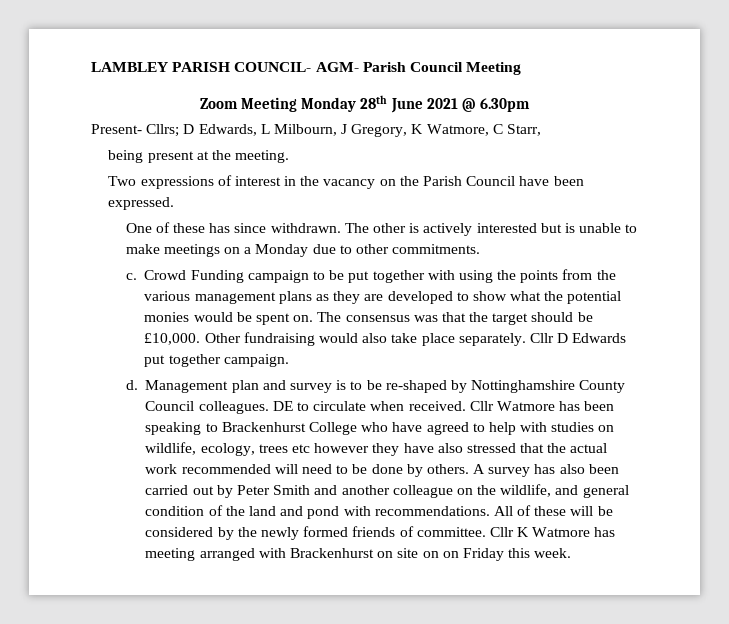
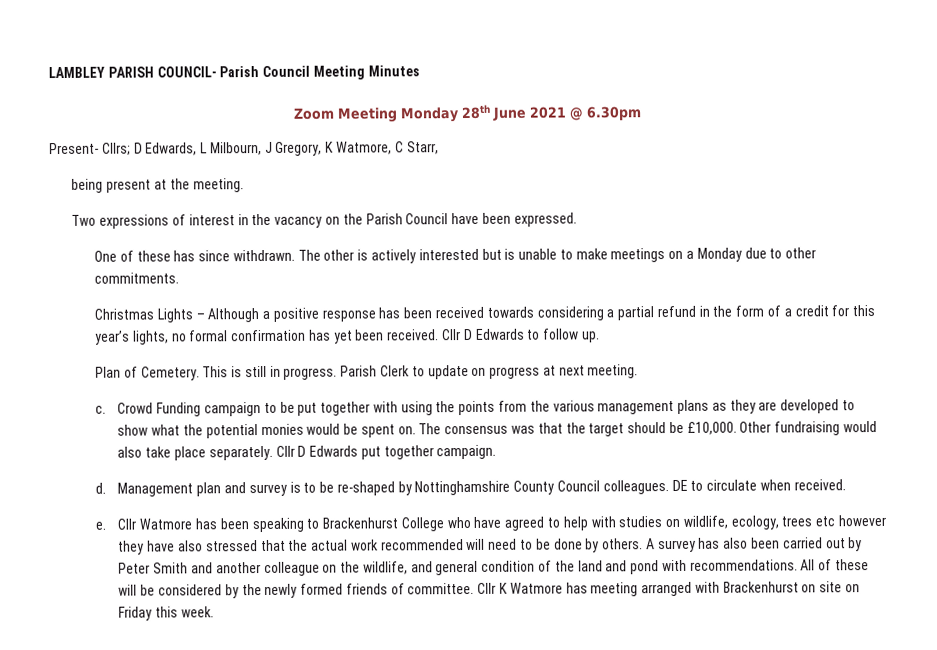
- LAMBLEY PARISH COUNCIL- AGM- Parish Council Meeting
+ LAMBLEY PARISH COUNCIL- Parish Council Meeting Minutes
+ Christmas Lights – Although a positive response has been received towards considering a partial refund in the form of a credit for this year’s lights, no formal confirmation has yet been received. Cllr D Edwards to follow up.
+ Plan of Cemetery. This is still in progress. Parish Clerk to update on progress at next meeting.
- DE to circulate when received. Cllr Watmore has been speaking to Brackenhurst College who have agreed to help with studies on wildlife, ecology, trees etc however they have also stressed that the actual work recommended will need to be done by others.
+ DE to circulate when received.
+ e. Cllr Watmore has been speaking to Brackenhurst College who have agreed to help with studies on wildlife, ecology, trees etc however they have also stressed that the actual work recommended will need to be done by others.
- Cllr K Watmore has meeting arranged with Brackenhurst on site on on Friday this week.
+ Cllr K Watmore has meeting arranged with Brackenhurst on site on Friday this week.

